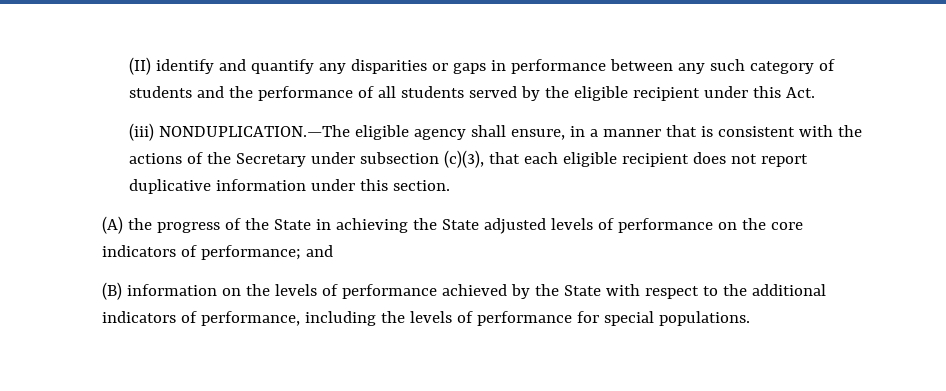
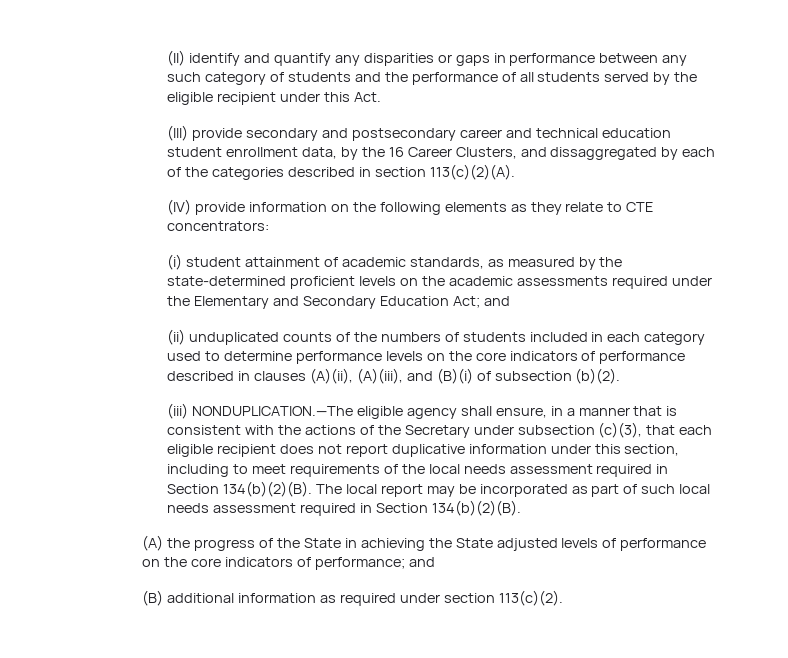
+ (III) provide secondary and postsecondary career and technical education student enrollment data, by the 16 Career Clusters, and dissaggregated by each of the categories described in section 113(c)(2)(A).
+ (IV) provide information on the following elements as they relate to CTE concentrators:
+ (i) student attainment of academic standards, as measured by the state-determined proficient levels on the academic assessments required under the Elementary and Secondary Education Act; and
+ (ii) unduplicated counts of the numbers of students included in each category used to determine performance levels on the core indicators of performance described in clauses (A)(ii), (A)(iii), and (B)(i) of subsection (b)(2).
- (iii) NONDUPLICATION.—The eligible agency shall ensure, in a manner that is consistent with the actions of the Secretary under subsection (c)(3), that each eligible recipient does not report duplicative information under this section.
+ (iii) NONDUPLICATION.—The eligible agency shall ensure, in a manner that is consistent with the actions of the Secretary under subsection (c)(3), that each eligible recipient does not report duplicative information under this section, including to meet requirements of the local needs assessment required in Section 134(b)(2)(B). The local report may be incorporated as part of such local needs assessment required in Section 134(b)(2)(B).
- (B) information on the levels of performance achieved by the State with respect to the additional indicators of performance, including the levels of performance for special populations.
+ (B) additional information as required under section 113(c)(2).

